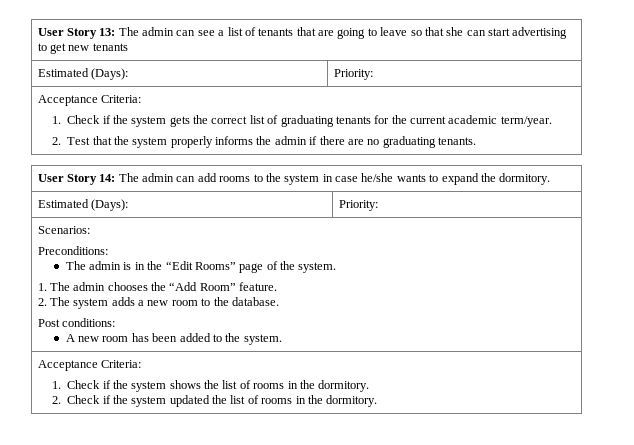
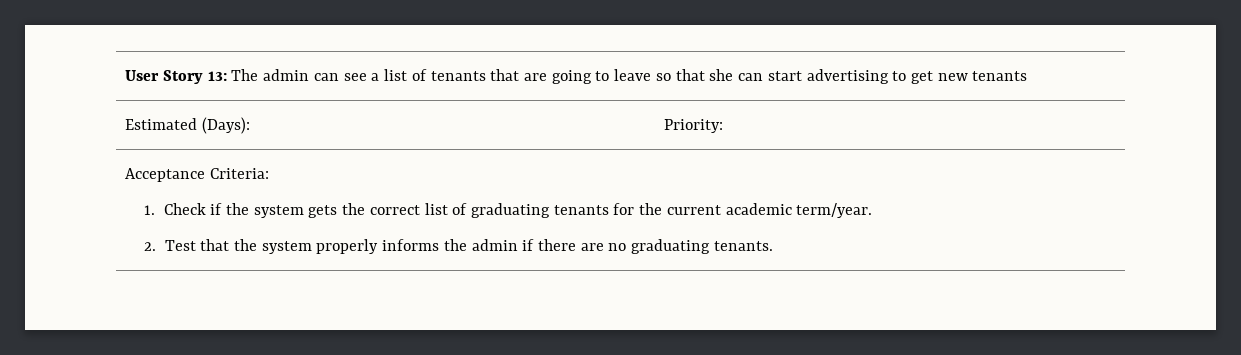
- User Story 14: The admin can add rooms to the system in case he/she wants to expand the dormitory.
- Estimated (Days): | Priority:
- Scenarios:
- Preconditions:
- The admin is in the “Edit Rooms” page of the system.
- 1. The admin chooses the “Add Room” feature.
- 2. The system adds a new room to the database.
- Post conditions:
- A new room has been added to the system.
- Acceptance Criteria:
- 1. Check if the system shows the list of rooms in the dormitory.
- 2. Check if the system updated the list of rooms in the dormitory.

